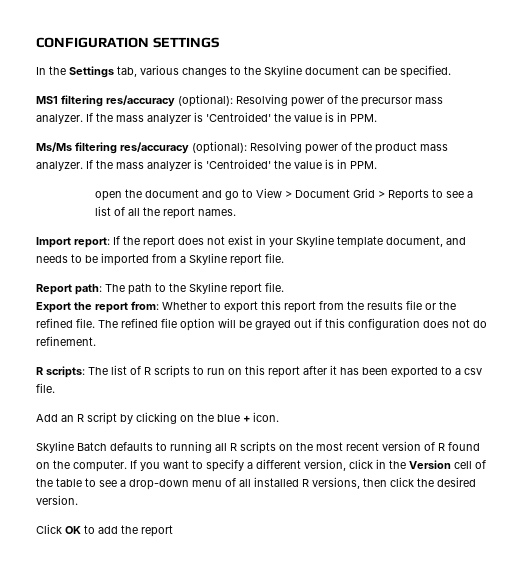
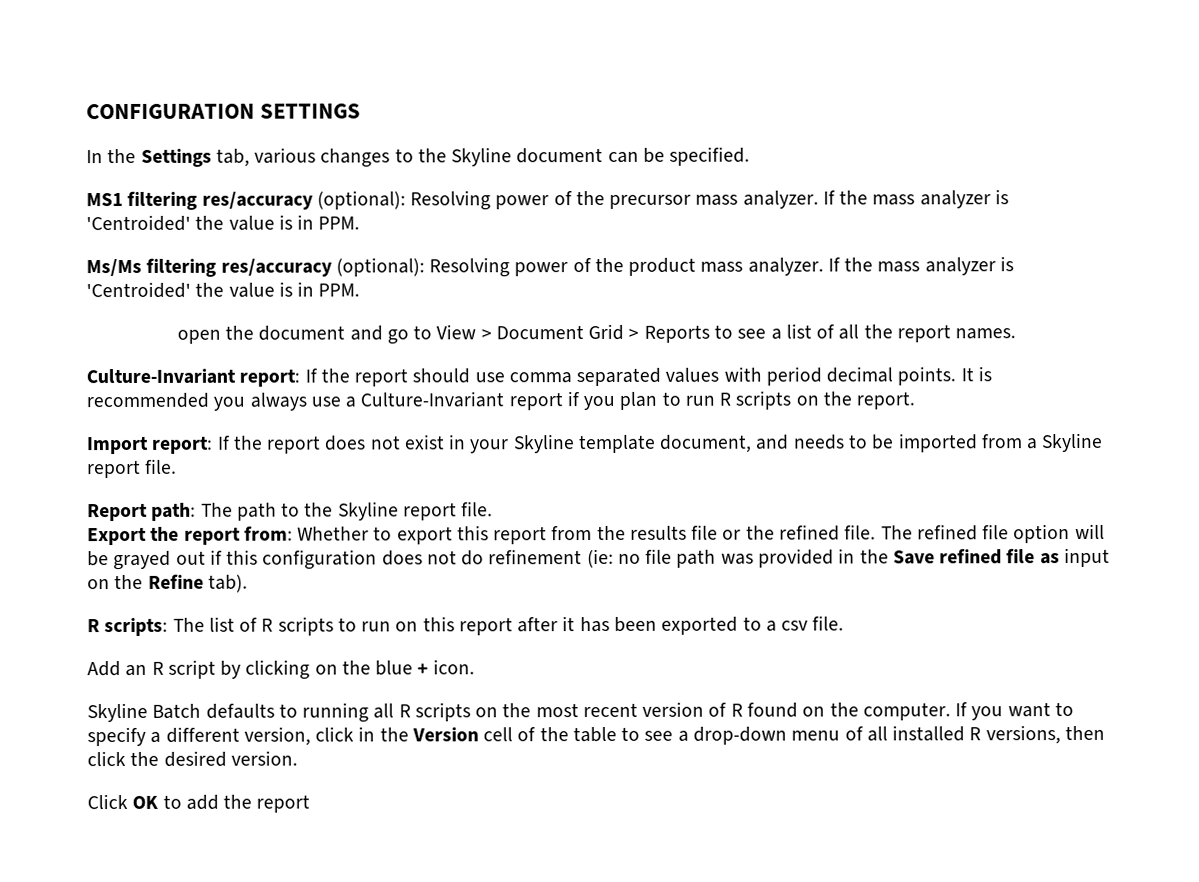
+ Culture-Invariant report: If the report should use comma separated values with period decimal points. It is recommended you always use a Culture-Invariant report if you plan to run R scripts on the report.
- The refined file option will be grayed out if this configuration does not do refinement.
+ The refined file option will be grayed out if this configuration does not do refinement (ie: no file path was provided in the Save refined file as input on the Refine tab).

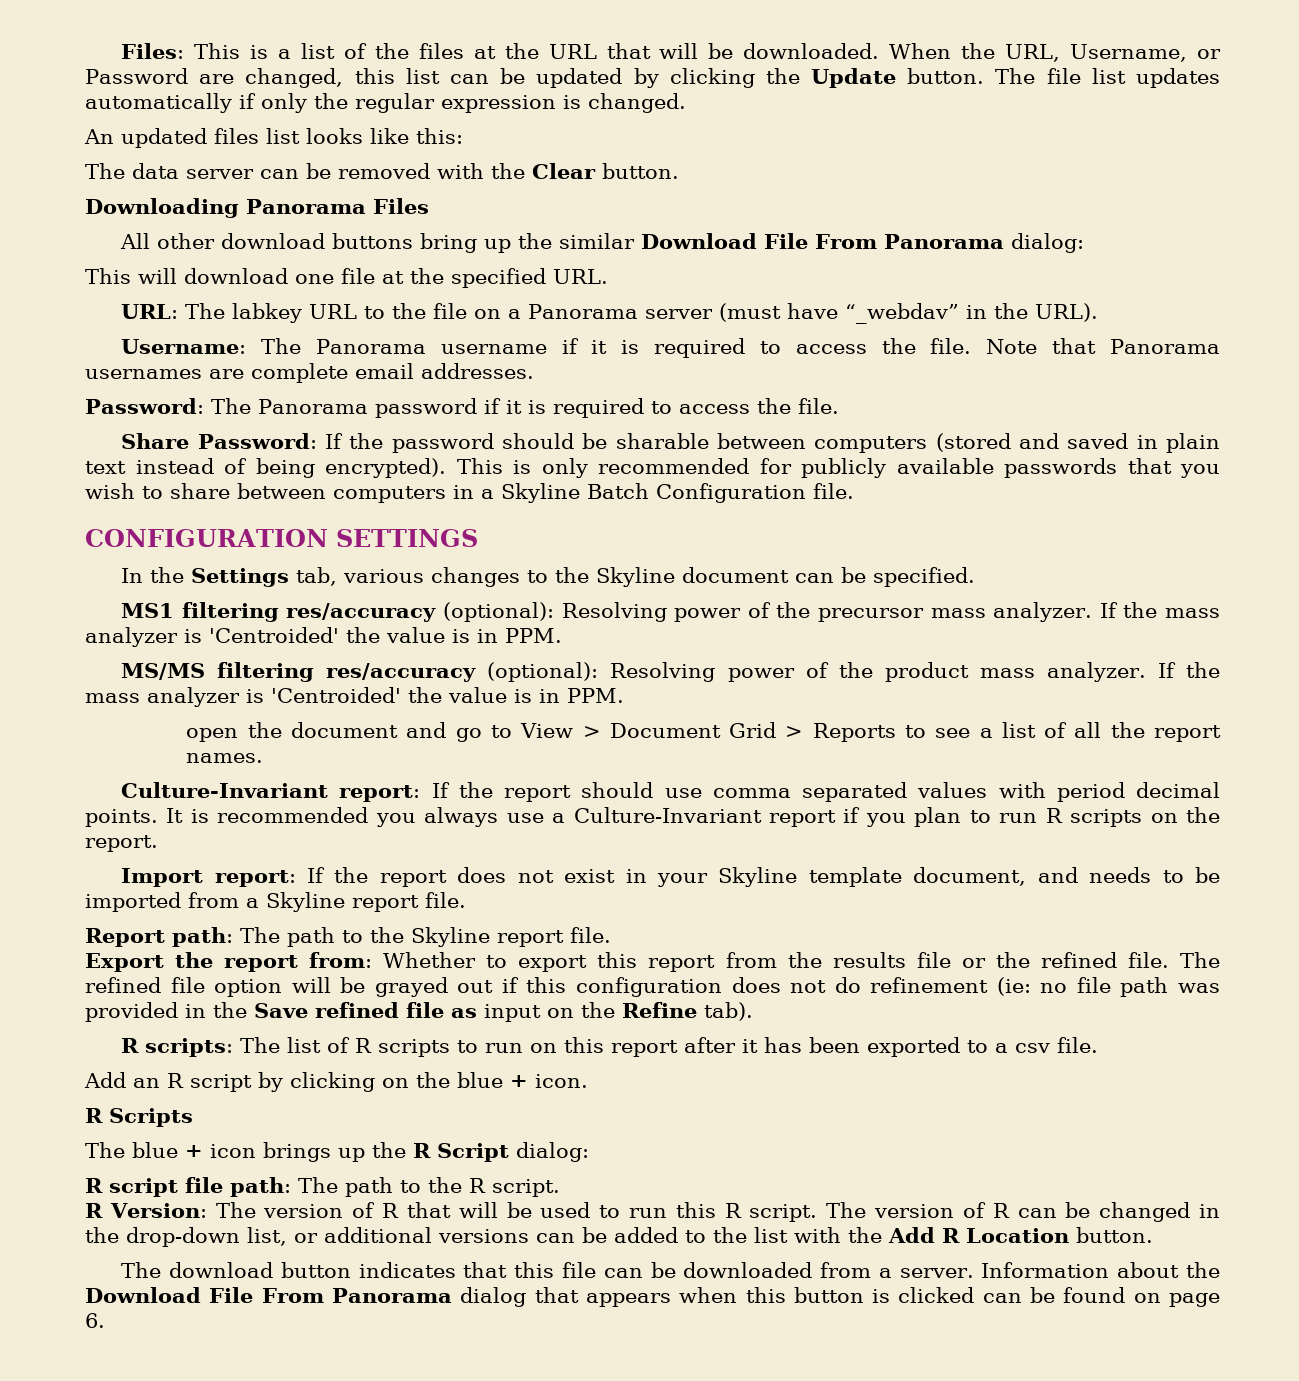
+ Files: This is a list of the files at the URL that will be downloaded. When the URL, Username, or Password are changed, this list can be updated by clicking the Update button. The file list updates automatically if only the regular expression is changed.
+ An updated files list looks like this:
+ The data server can be removed with the Clear button.
+ Downloading Panorama Files
+ All other download buttons bring up the similar Download File From Panorama dialog:
+ This will download one file at the specified URL.
+ URL: The labkey URL to the file on a Panorama server (must have “_webdav” in the URL).
+ Username: The Panorama username if it is required to access the file. Note that Panorama usernames are complete email addresses.
+ Password: The Panorama password if it is required to access the file.
+ Share Password: If the password should be sharable between computers (stored and saved in plain text instead of being encrypted). This is only recommended for publicly available passwords that you wish to share between computers in a Skyline Batch Configuration file.
- Ms/Ms filtering res/accuracy (optional): Resolving power of the product mass analyzer.
+ MS/MS filtering res/accuracy (optional): Resolving power of the product mass analyzer.
- Skyline Batch defaults to running all R scripts on the most recent version of R found on the computer. If you want to specify a different version, click in the Version cell of the table to see a drop-down menu of all installed R versions, then click the desired version.
- Click OK to add the report
+ R Scripts
+ The blue + icon brings up the R Script dialog:
+ R script file path: The path to the R script.
+ R Version: The version of R that will be used to run this R script. The version of R can be changed in the drop-down list, or additional versions can be added to the list with the Add R Location button.
+ The download button indicates that this file can be downloaded from a server. Information about the Download File From Panorama dialog that appears when this button is clicked can be found on page 6.

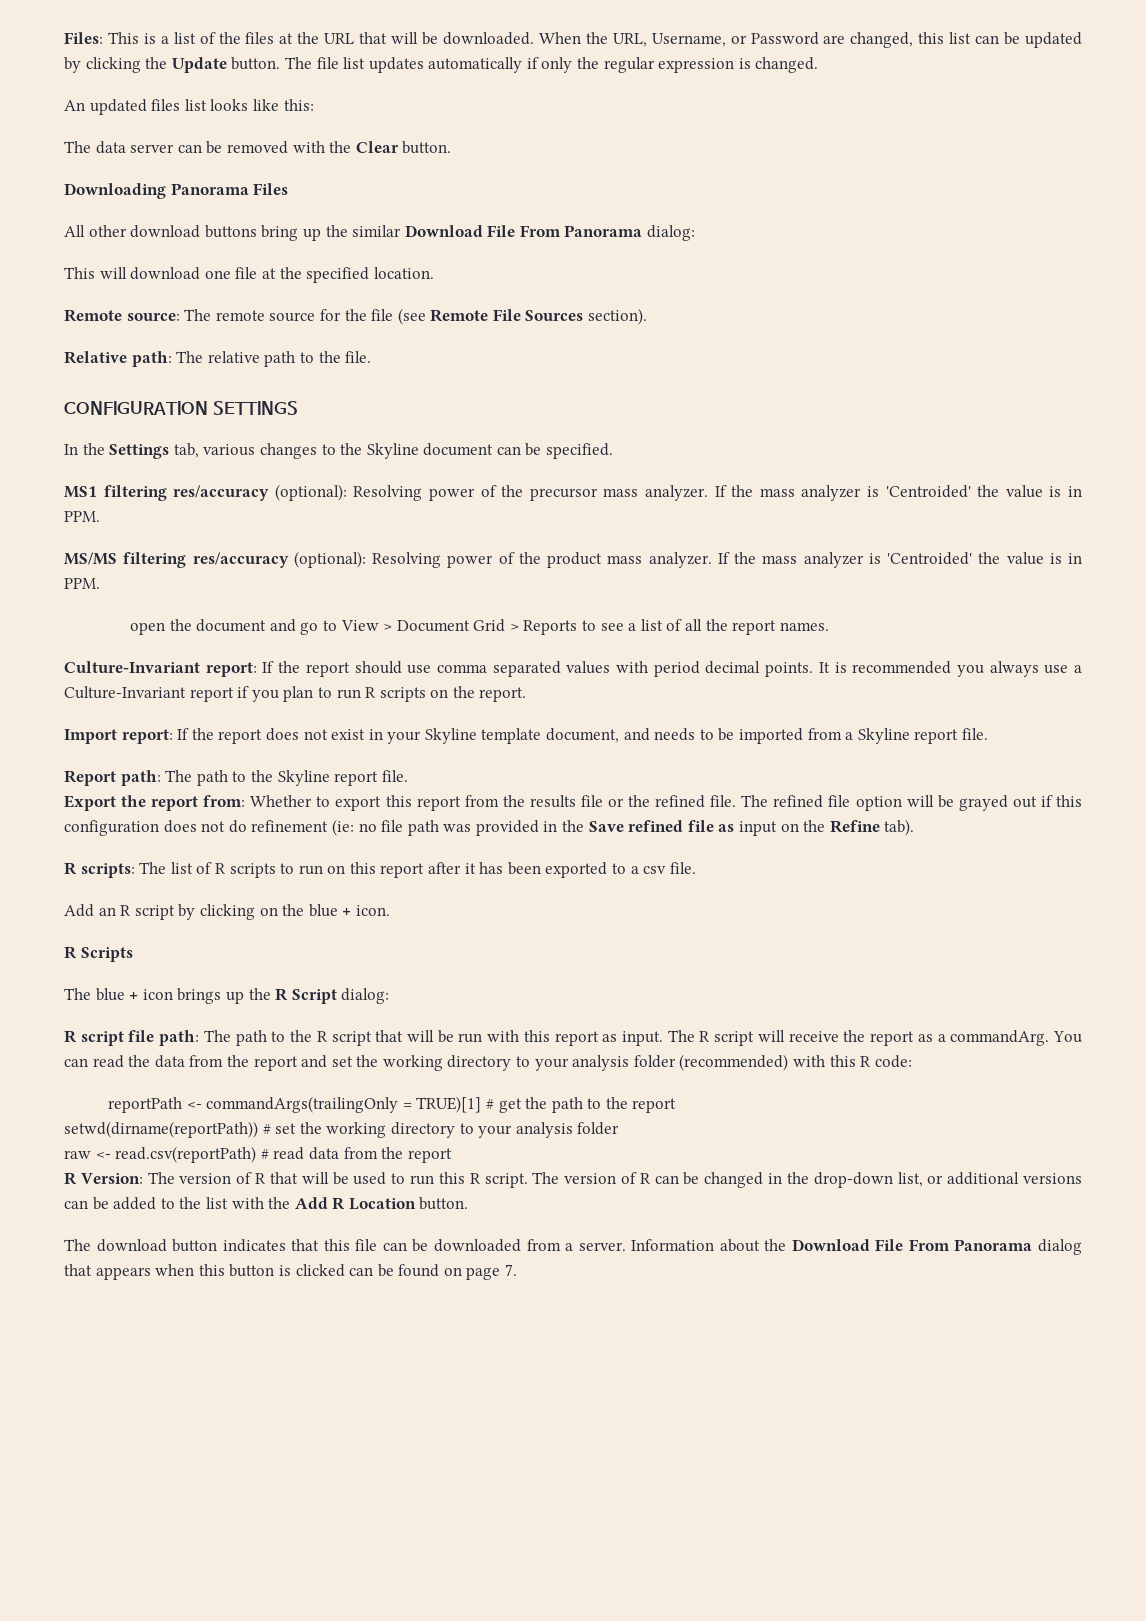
- This will download one file at the specified URL.
- URL: The labkey URL to the file on a Panorama server (must have “_webdav” in the URL).
- Username: The Panorama username if it is required to access the file. Note that Panorama usernames are complete email addresses.
- Password: The Panorama password if it is required to access the file.
- Share Password: If the password should be sharable between computers (stored and saved in plain text instead of being encrypted). This is only recommended for publicly available passwords that you wish to share between computers in a Skyline Batch Configuration file.
+ This will download one file at the specified location.
+ Remote source: The remote source for the file (see Remote File Sources section).
+ Relative path: The relative path to the file.
- R script file path: The path to the R script.
+ R script file path: The path to the R script that will be run with this report as input. The R script will receive the report as a commandArg. You can read the data from the report and set the working directory to your analysis folder (recommended) with this R code:
+ reportPath <- commandArgs(trailingOnly = TRUE)[1] # get the path to the report
+ setwd(dirname(reportPath)) # set the working directory to your analysis folder
+ raw <- read.csv(reportPath) # read data from the report
- Information about the Download File From Panorama dialog that appears when this button is clicked can be found on page 6.
+ Information about the Download File From Panorama dialog that appears when this button is clicked can be found on page 7.

